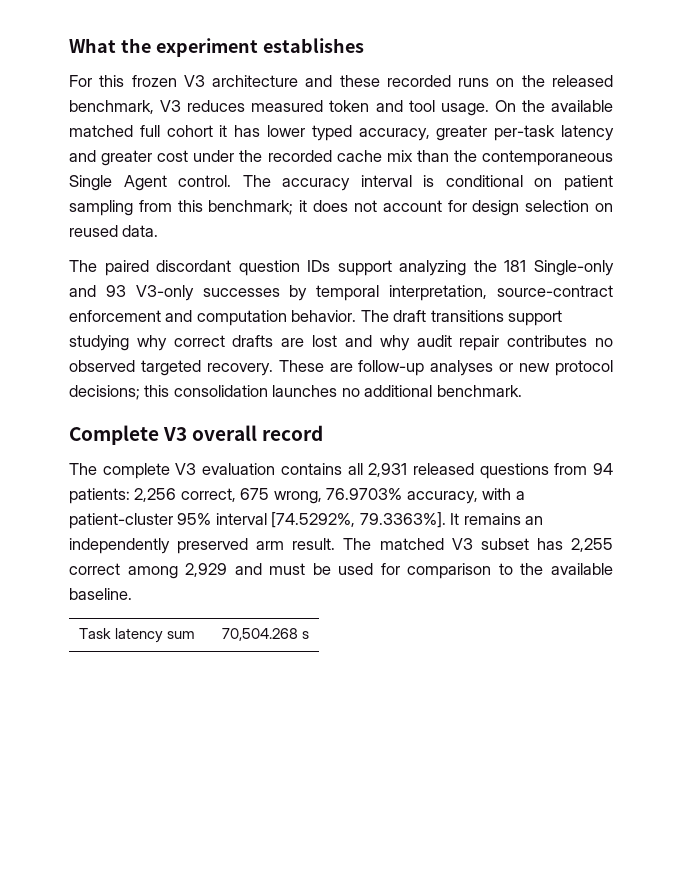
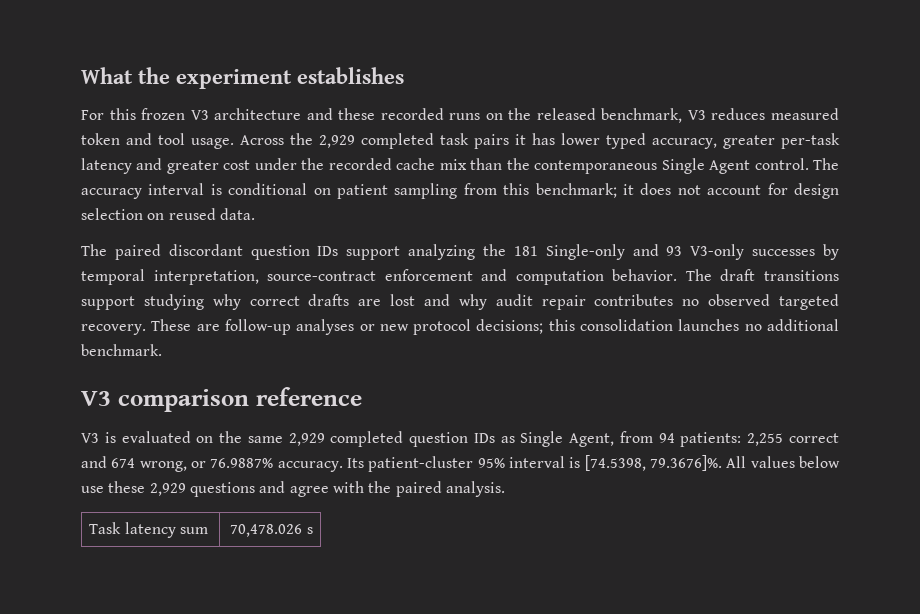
- On the available matched full cohort it has lower typed accuracy, greater per-task latency and greater cost under the recorded cache mix than the contemporaneous Single Agent control.
+ Across the 2,929 completed task pairs it has lower typed accuracy, greater per-task latency and greater cost under the recorded cache mix than the contemporaneous Single Agent control.
- Complete V3 overall record
- The complete V3 evaluation contains all 2,931 released questions from 94 patients: 2,256 correct, 675 wrong, 76.9703% accuracy, with a patient-cluster 95% interval [74.5292%, 79.3363%]. It remains an independently preserved arm result. The matched V3 subset has 2,255 correct among 2,929 and must be used for comparison to the available baseline.
+ V3 comparison reference
+ V3 is evaluated on the same 2,929 completed question IDs as Single Agent, from 94 patients: 2,255 correct and 674 wrong, or 76.9887% accuracy. Its patient-cluster 95% interval is [74.5398, 79.3676]%. All values below use these 2,929 questions and agree with the paired analysis.
- Task latency sum | 70,504.268 s
+ Task latency sum | 70,478.026 s

